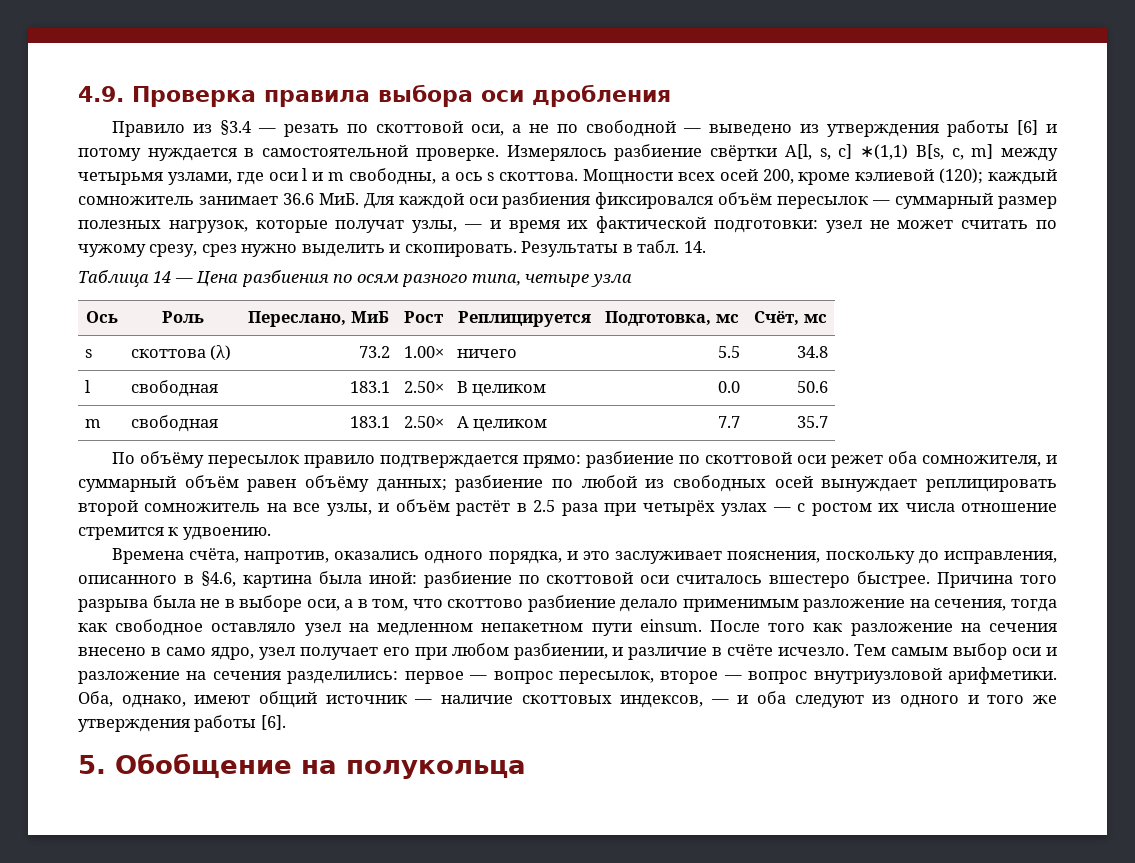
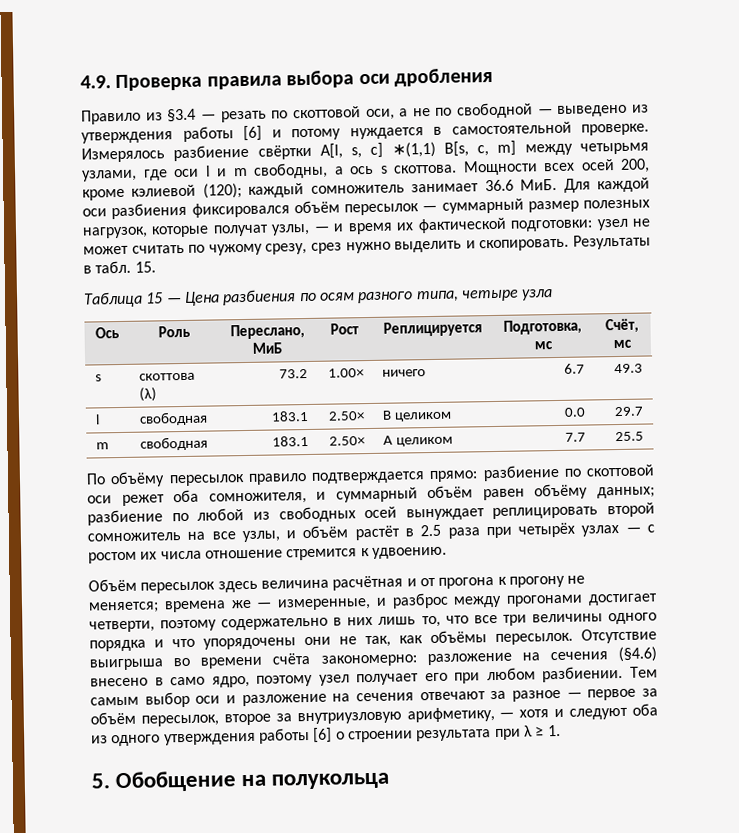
- 14.
+ 15.
- Таблица 14 — Цена разбиения по осям разного типа, четыре узла
+ Таблица 15 — Цена разбиения по осям разного типа, четыре узла
- s | скоттова (λ) | 73.2 | 1.00× | ничего | 5.5 | 34.8
+ s | скоттова (λ) | 73.2 | 1.00× | ничего | 6.7 | 49.3
- l | свободная | 183.1 | 2.50× | B целиком | 0.0 | 50.6
+ l | свободная | 183.1 | 2.50× | B целиком | 0.0 | 29.7
- m | свободная | 183.1 | 2.50× | A целиком | 7.7 | 35.7
+ m | свободная | 183.1 | 2.50× | A целиком | 7.7 | 25.5
- Времена счёта, напротив, оказались одного порядка, и это заслуживает пояснения, поскольку до исправления, описанного в §4.6, картина была иной: разбиение по скоттовой оси считалось вшестеро быстрее. Причина того разрыва была не в выборе оси, а в том, что скоттово разбиение делало применимым разложение на сечения, тогда как свободное оставляло узел на медленном непакетном пути einsum. После того как разложение на сечения внесено в само ядро, узел получает его при любом разбиении, и различие в счёте исчезло.
+ Объём пересылок здесь величина расчётная и от прогона к прогону не меняется; времена же — измеренные, и разброс между прогонами достигает четверти, поэтому содержательно в них лишь то, что все три величины одного порядка и что упорядочены они не так, как объёмы пересылок. Отсутствие выигрыша во времени счёта закономерно: разложение на сечения (§4.6) внесено в само ядро, поэтому узел получает его при любом разбиении.
- Тем самым выбор оси и разложение на сечения разделились: первое — вопрос пересылок, второе — вопрос внутриузловой арифметики. Оба, однако, имеют общий источник — наличие скоттовых индексов, — и оба следуют из одного и того же утверждения работы [6].
+ Тем самым выбор оси и разложение на сечения отвечают за разное — первое за объём пересылок, второе за внутриузловую арифметику, — хотя и следуют оба из одного утверждения работы [6] о строении результата при λ ≥ 1.

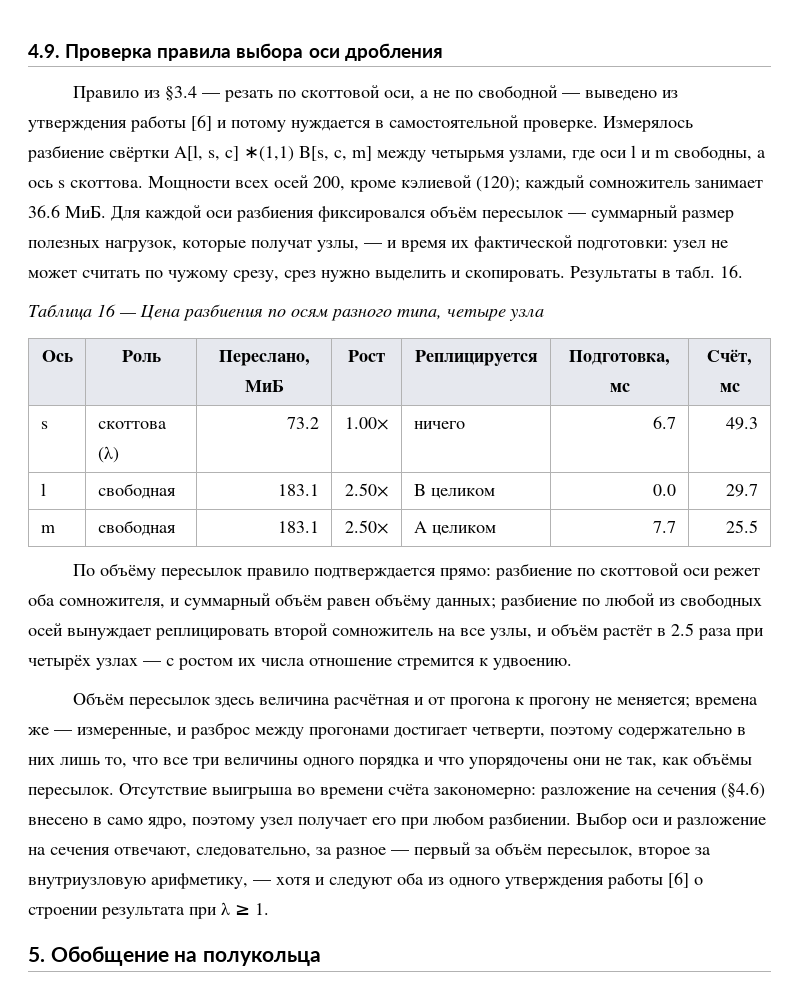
- 15.
+ 16.
- Таблица 15 — Цена разбиения по осям разного типа, четыре узла
+ Таблица 16 — Цена разбиения по осям разного типа, четыре узла
- Тем самым выбор оси и разложение на сечения отвечают за разное — первое за объём пересылок, второе за внутриузловую арифметику, — хотя и следуют оба из одного утверждения работы [6] о строении результата при λ ≥ 1.
+ Выбор оси и разложение на сечения отвечают, следовательно, за разное — первый за объём пересылок, второе за внутриузловую арифметику, — хотя и следуют оба из одного утверждения работы [6] о строении результата при λ ≥ 1.

